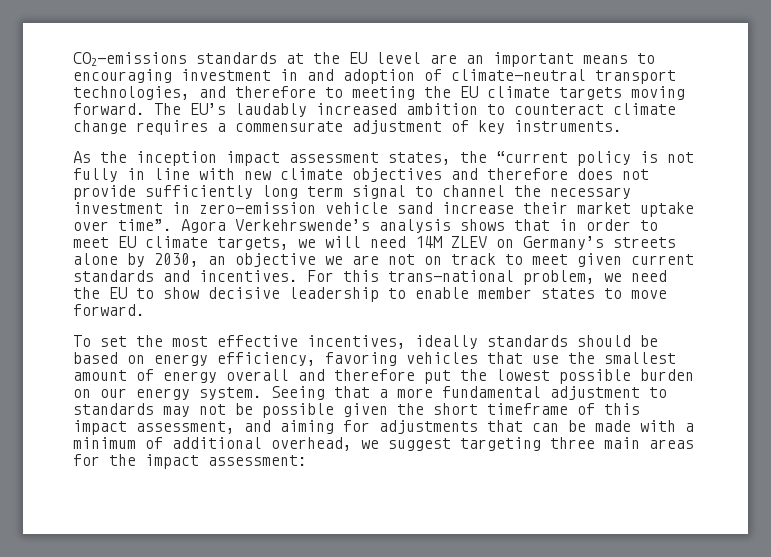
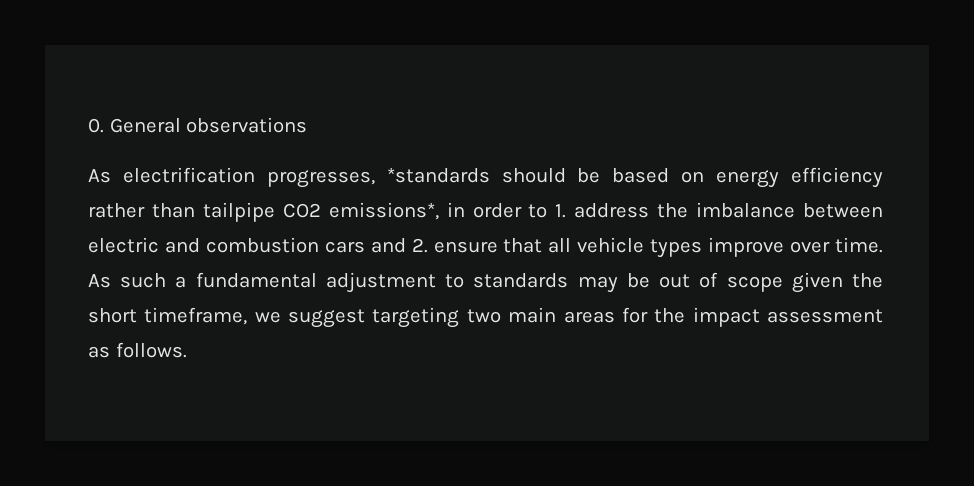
- CO2-emissions standards at the EU level are an important means to encouraging investment in and adoption of climate-neutral transport technologies, and therefore to meeting the EU climate targets moving forward. The EU’s laudably increased ambition to counteract climate change requires a commensurate adjustment of key instruments.
- As the inception impact assessment states, the “current policy is not fully in line with new climate objectives and therefore does not provide sufficiently long term signal to channel the necessary investment in zero-emission vehicle sand increase their market uptake over time”. Agora Verkehrswende’s analysis shows that in order to meet EU climate targets, we will need 14M ZLEV on Germany’s streets alone by 2030, an objective we are not on track to meet given current standards and incentives. For this trans-national problem, we need the EU to show decisive leadership to enable member states to move forward.
- To set the most effective incentives, ideally standards should be based on energy efficiency, favoring vehicles that use the smallest amount of energy overall and therefore put the lowest possible burden on our energy system. Seeing that a more fundamental adjustment to standards may not be possible given the short timeframe of this impact assessment, and aiming for adjustments that can be made with a minimum of additional overhead, we suggest targeting three main areas for the impact assessment:
+ 0. General observations
+ As electrification progresses, *standards should be based on energy efficiency rather than tailpipe CO2 emissions*, in order to 1. address the imbalance between electric and combustion cars and 2. ensure that all vehicle types improve over time. As such a fundamental adjustment to standards may be out of scope given the short timeframe, we suggest targeting two main areas for the impact assessment as follows.

